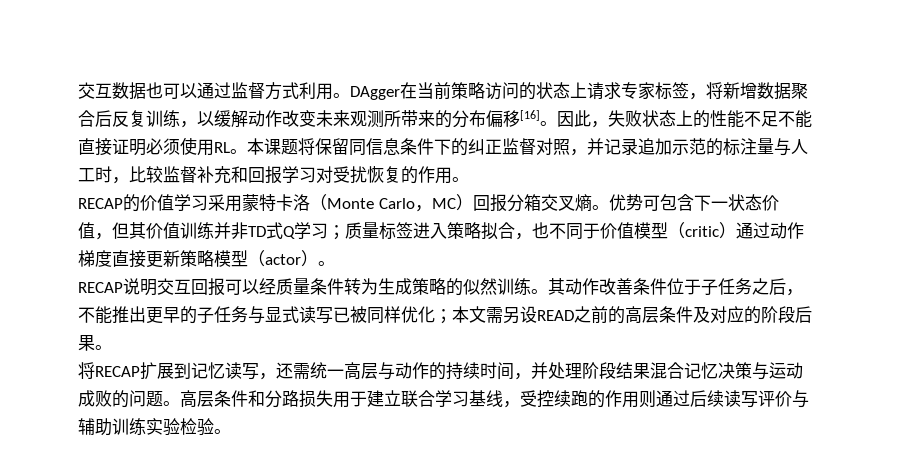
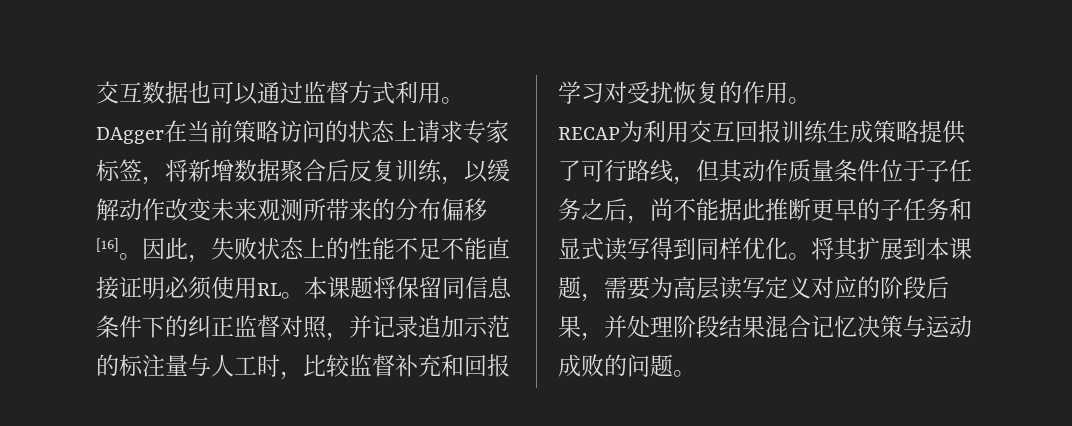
- RECAP的价值学习采用蒙特卡洛（Monte Carlo，MC）回报分箱交叉熵。优势可包含下一状态价值，但其价值训练并非TD式Q学习；质量标签进入策略拟合，也不同于价值模型（critic）通过动作梯度直接更新策略模型（actor）。
- RECAP说明交互回报可以经质量条件转为生成策略的似然训练。其动作改善条件位于子任务之后，不能推出更早的子任务与显式读写已被同样优化；本文需另设READ之前的高层条件及对应的阶段后果。
- 将RECAP扩展到记忆读写，还需统一高层与动作的持续时间，并处理阶段结果混合记忆决策与运动成败的问题。高层条件和分路损失用于建立联合学习基线，受控续跑的作用则通过后续读写评价与辅助训练实验检验。
+ RECAP为利用交互回报训练生成策略提供了可行路线，但其动作质量条件位于子任务之后，尚不能据此推断更早的子任务和显式读写得到同样优化。将其扩展到本课题，需要为高层读写定义对应的阶段后果，并处理阶段结果混合记忆决策与运动成败的问题。

